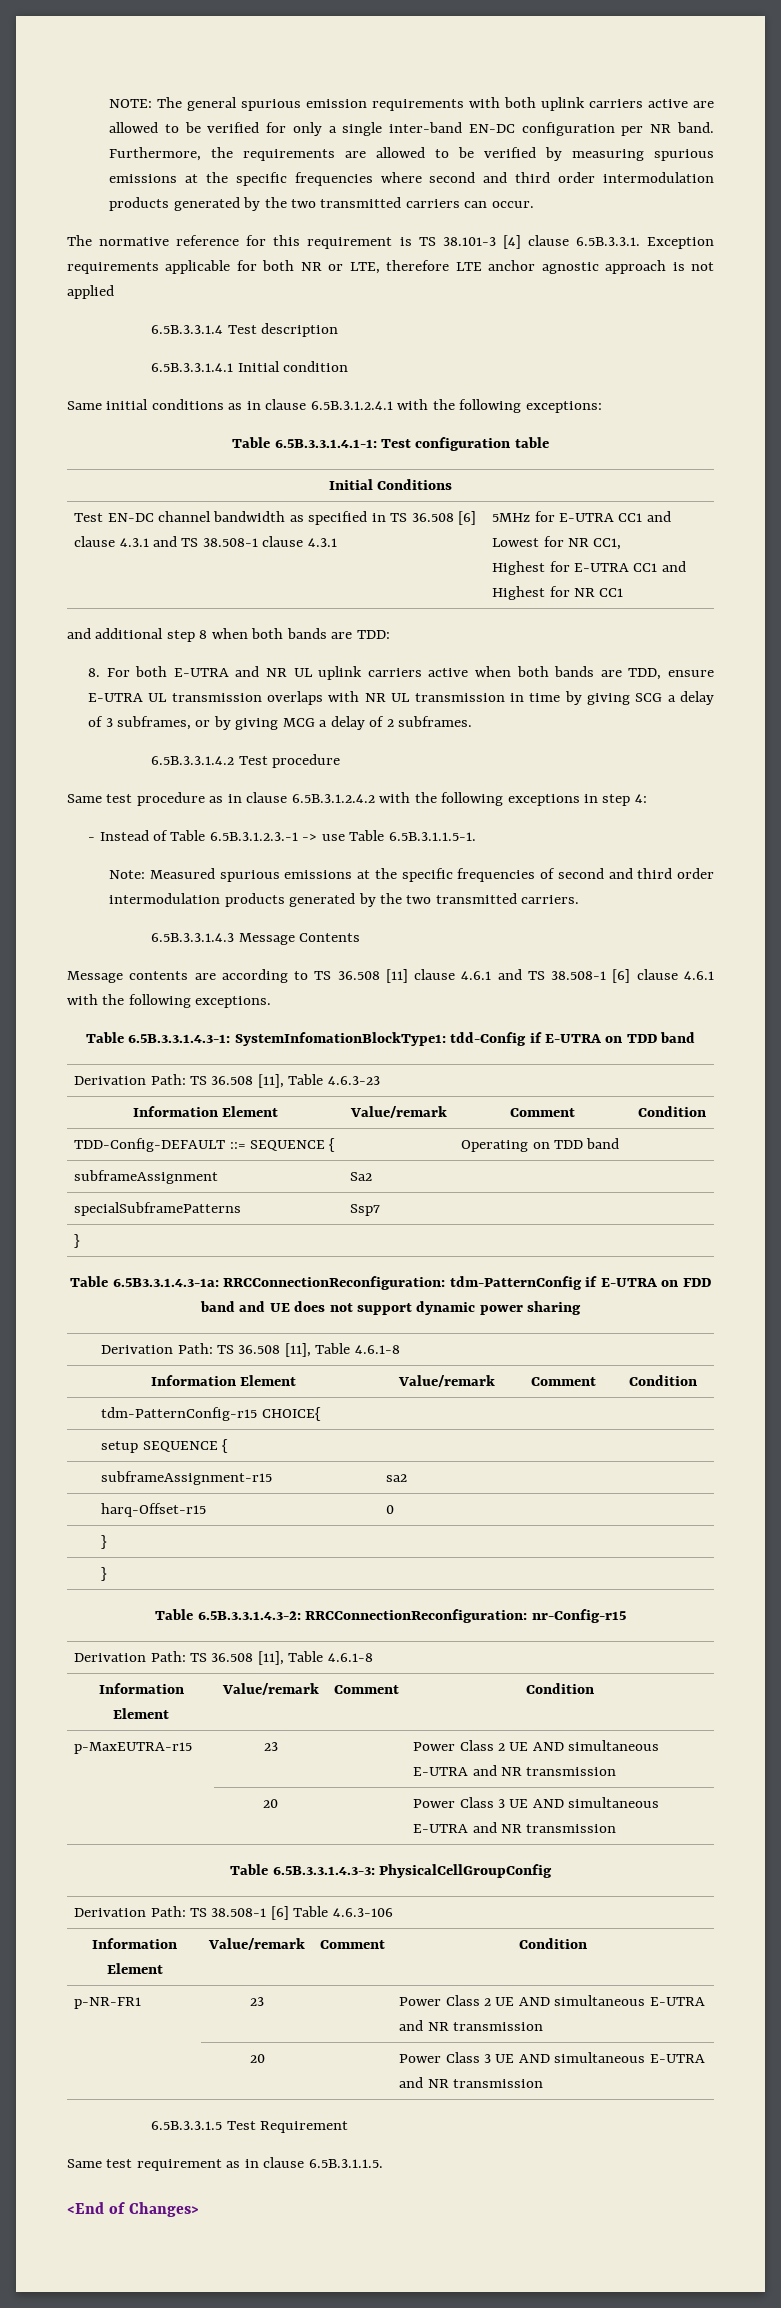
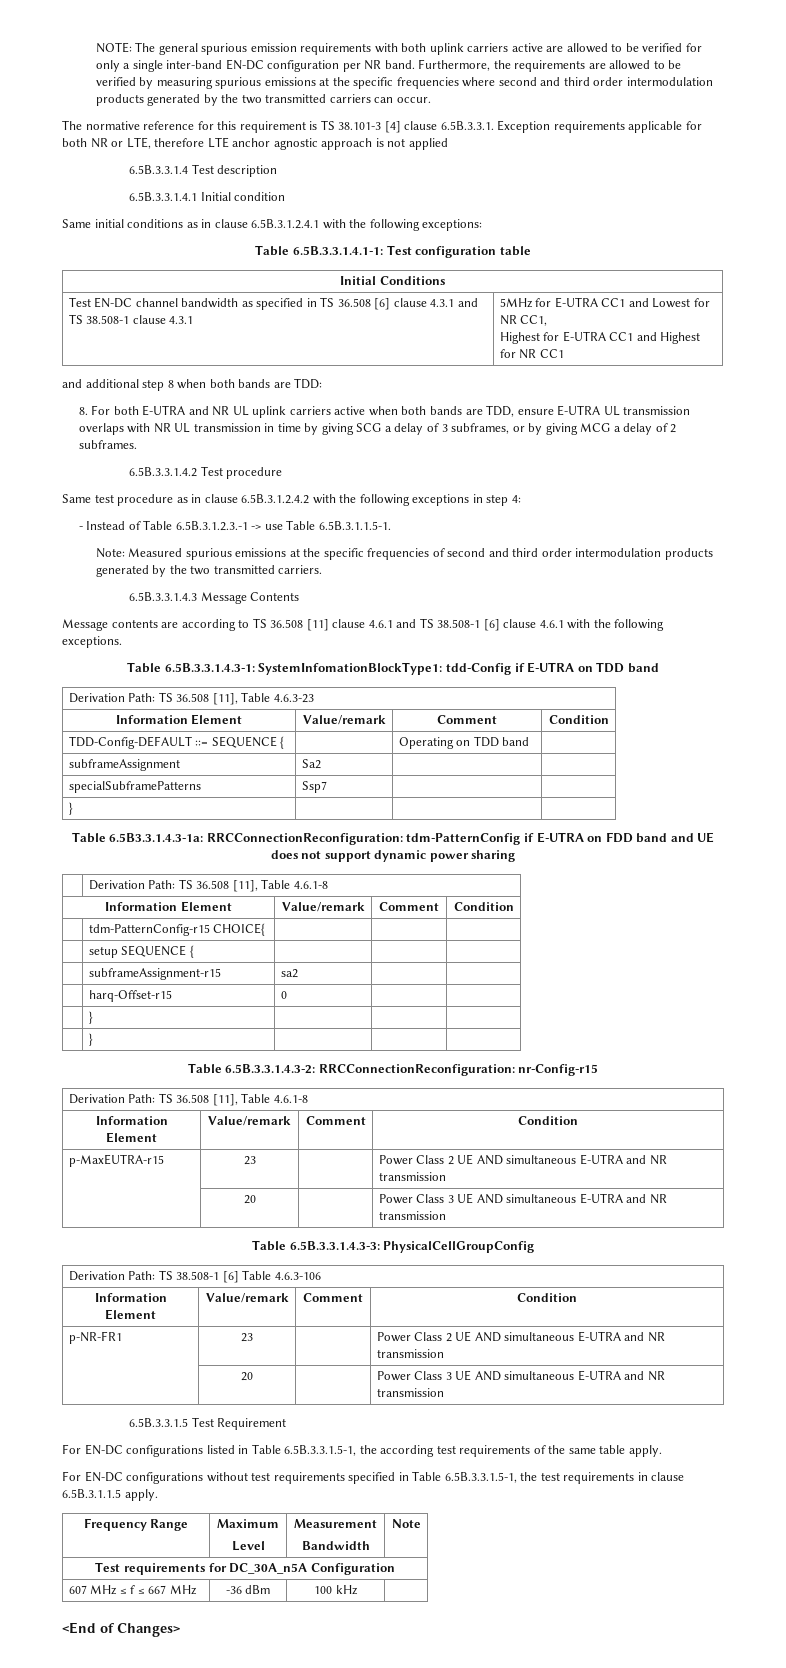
- Same test requirement as in clause 6.5B.3.1.1.5.
+ For EN-DC configurations listed in Table 6.5B.3.3.1.5-1, the according test requirements of the same table apply.
+ For EN-DC configurations without test requirements specified in Table 6.5B.3.3.1.5-1, the test requirements in clause 6.5B.3.1.1.5 apply.
+ Frequency Range | Maximum
+ Level | Measurement
+ Bandwidth | Note
+ Test requirements for DC_30A_n5A Configuration
+ 607 MHz ≤ f ≤ 667 MHz | -36 dBm | 100 kHz |

